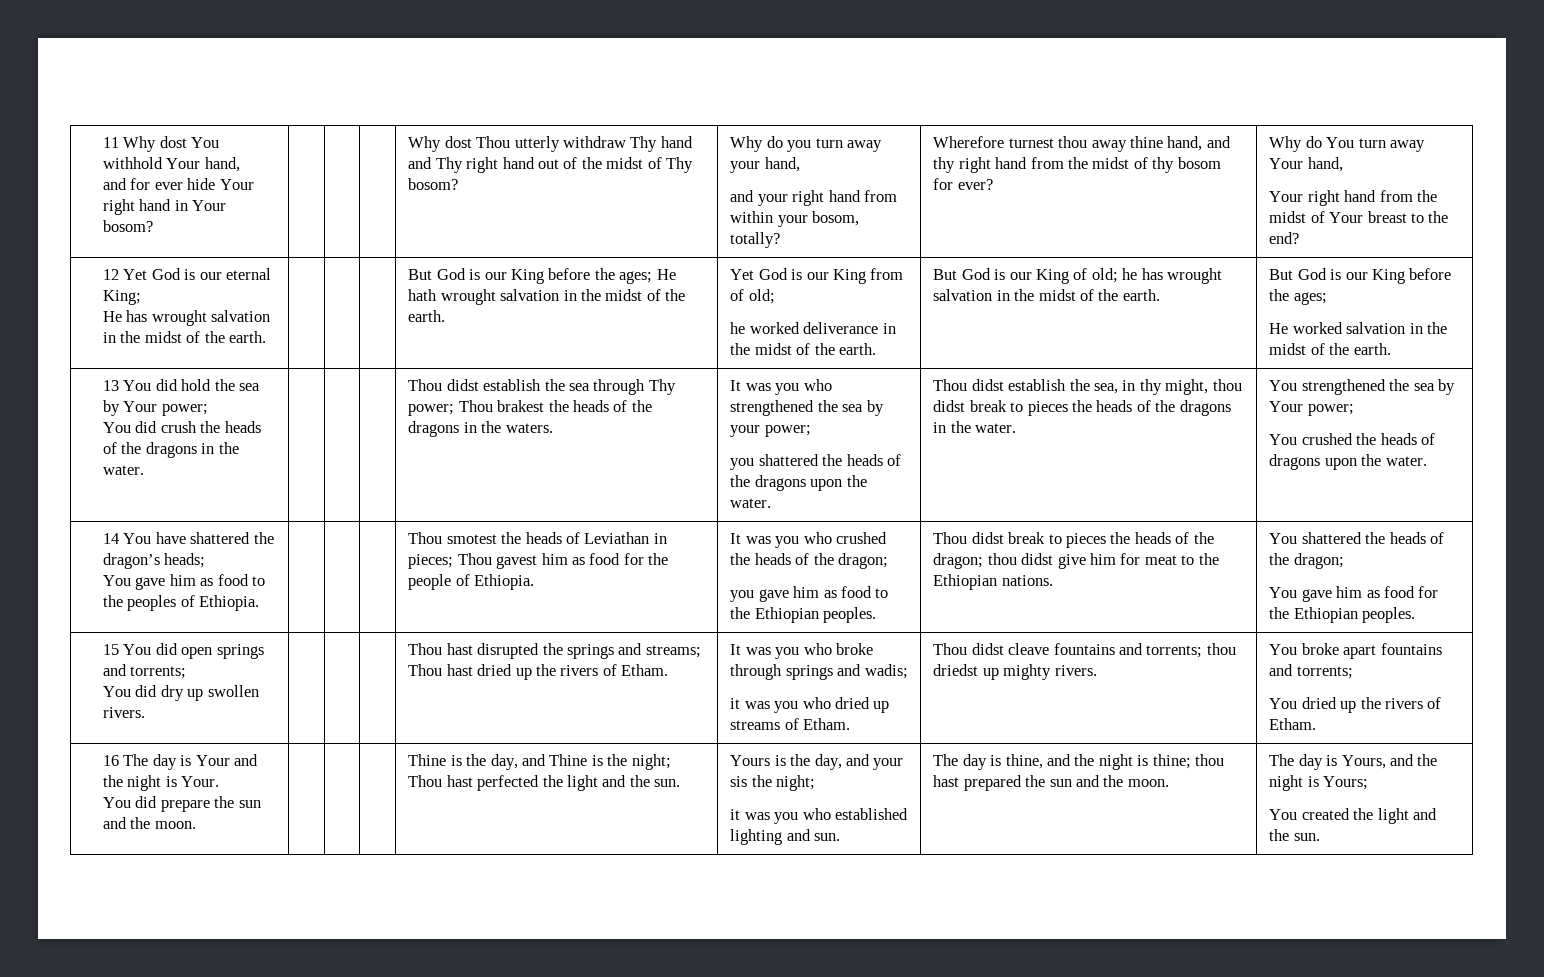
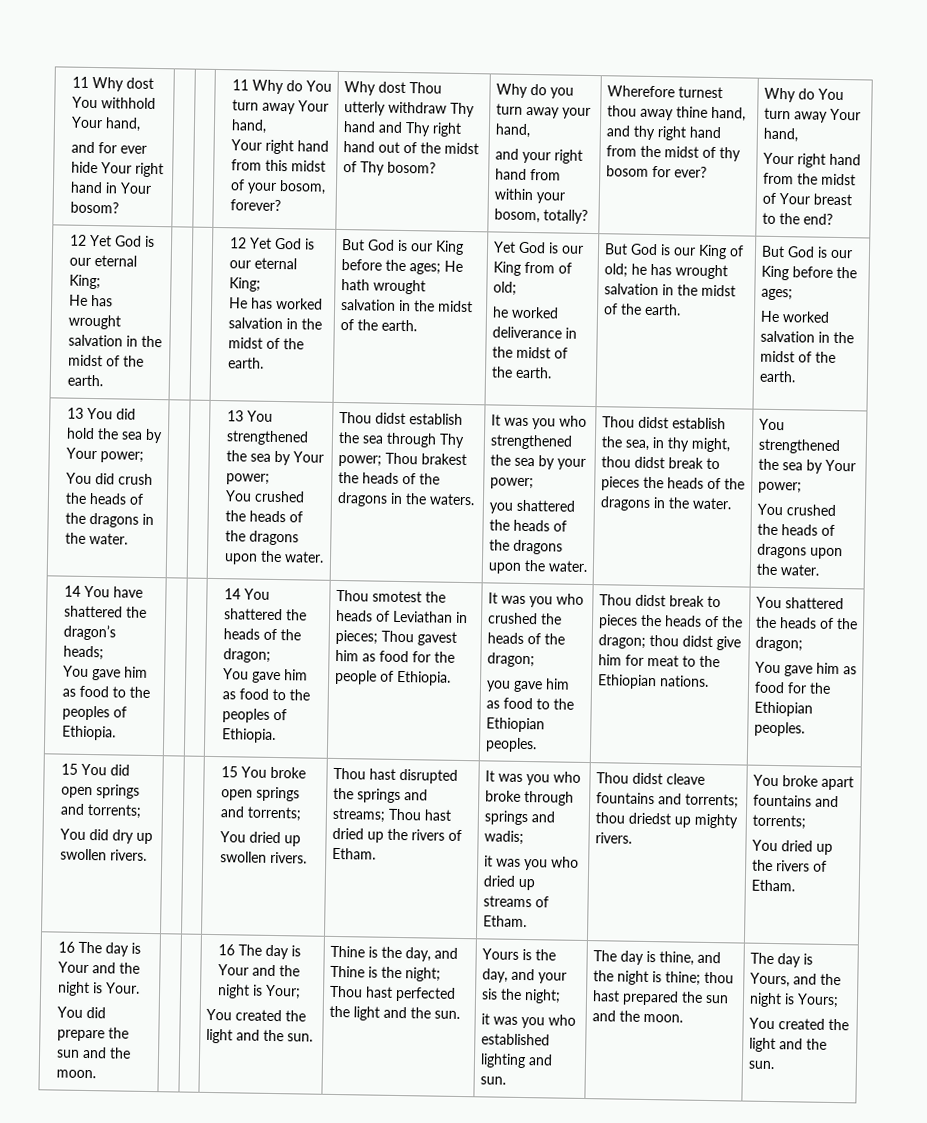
+ 11 Why do You turn away Your hand,
+ Your right hand from this midst of your bosom, forever?
- He has wrought salvation in the midst of the earth.
+ He has wrought salvation in the midst of the earth. | | | 12 Yet God is our eternal King;
+ He has worked salvation in the midst of the earth.
+ 13 You strengthened the sea by Your power;
+ You crushed the heads of the dragons upon the water.
+ 14 You shattered the heads of the dragon;
+ You gave him as food to the peoples of Ethiopia.
+ 15 You broke open springs and torrents;
+ You dried up swollen rivers.
+ 16 The day is Your and the night is Your;
+ You created the light and the sun.

